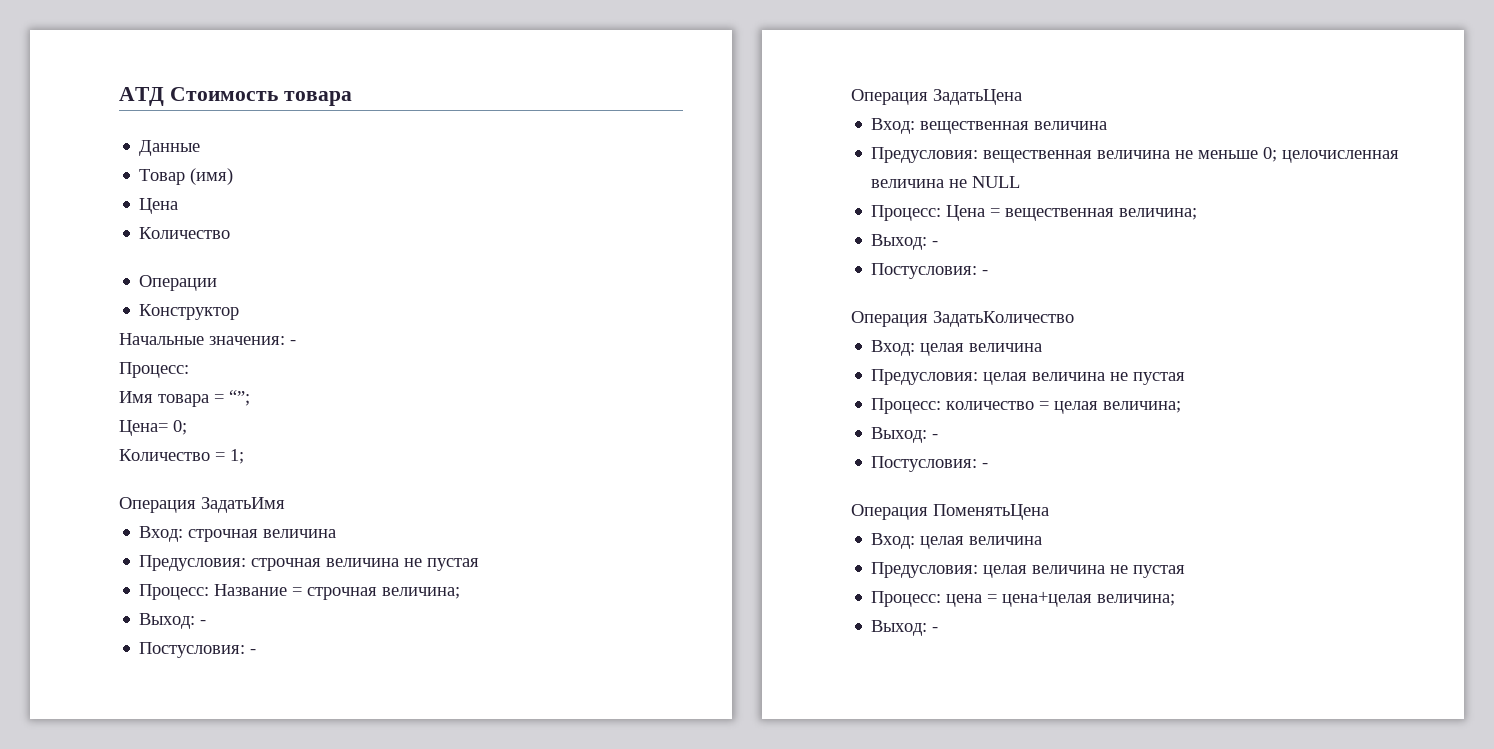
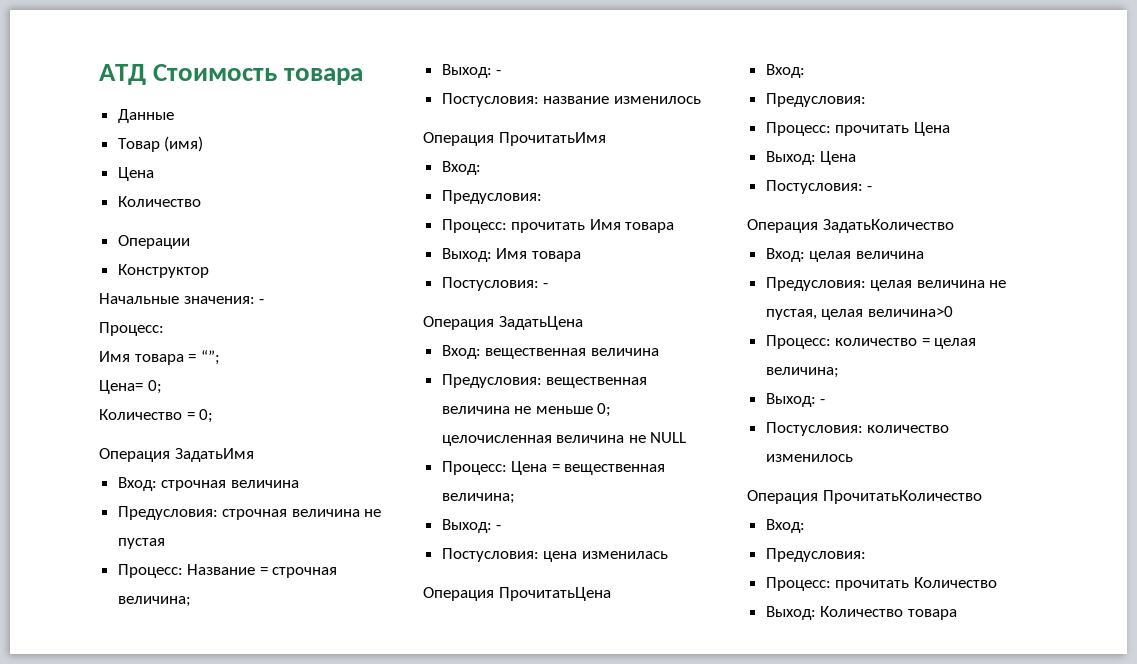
- Количество = 1;
+ Количество = 0;
+ Постусловия: название изменилось
+ Операция ПрочитатьИмя
+ Вход:
+ Предусловия:
+ Процесс: прочитать Имя товара
+ Выход: Имя товара
+ Постусловия: цена изменилась
+ Операция ПрочитатьЦена
+ Вход:
+ Предусловия:
+ Процесс: прочитать Цена
+ Выход: Цена
  Операция ЗадатьКоличество
  Вход: целая величина
- Предусловия: целая величина не пустая
+ Предусловия: целая величина не пустая, целая величина>0
  Процесс: количество = целая величина;
  Выход: -
- Постусловия: -
- Операция ПоменятьЦена
- Вход: целая величина
- Предусловия: целая величина не пустая
- Процесс: цена = цена+целая величина;
- Выход: -
+ Постусловия: количество изменилось
+ Операция ПрочитатьКоличество
+ Вход:
+ Предусловия:
+ Процесс: прочитать Количество
+ Выход: Количество товара

